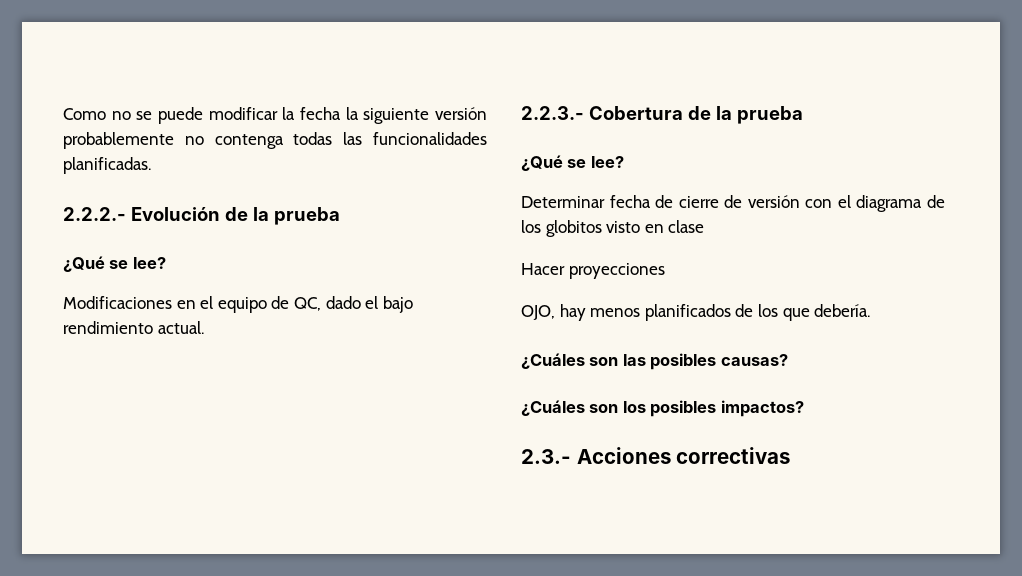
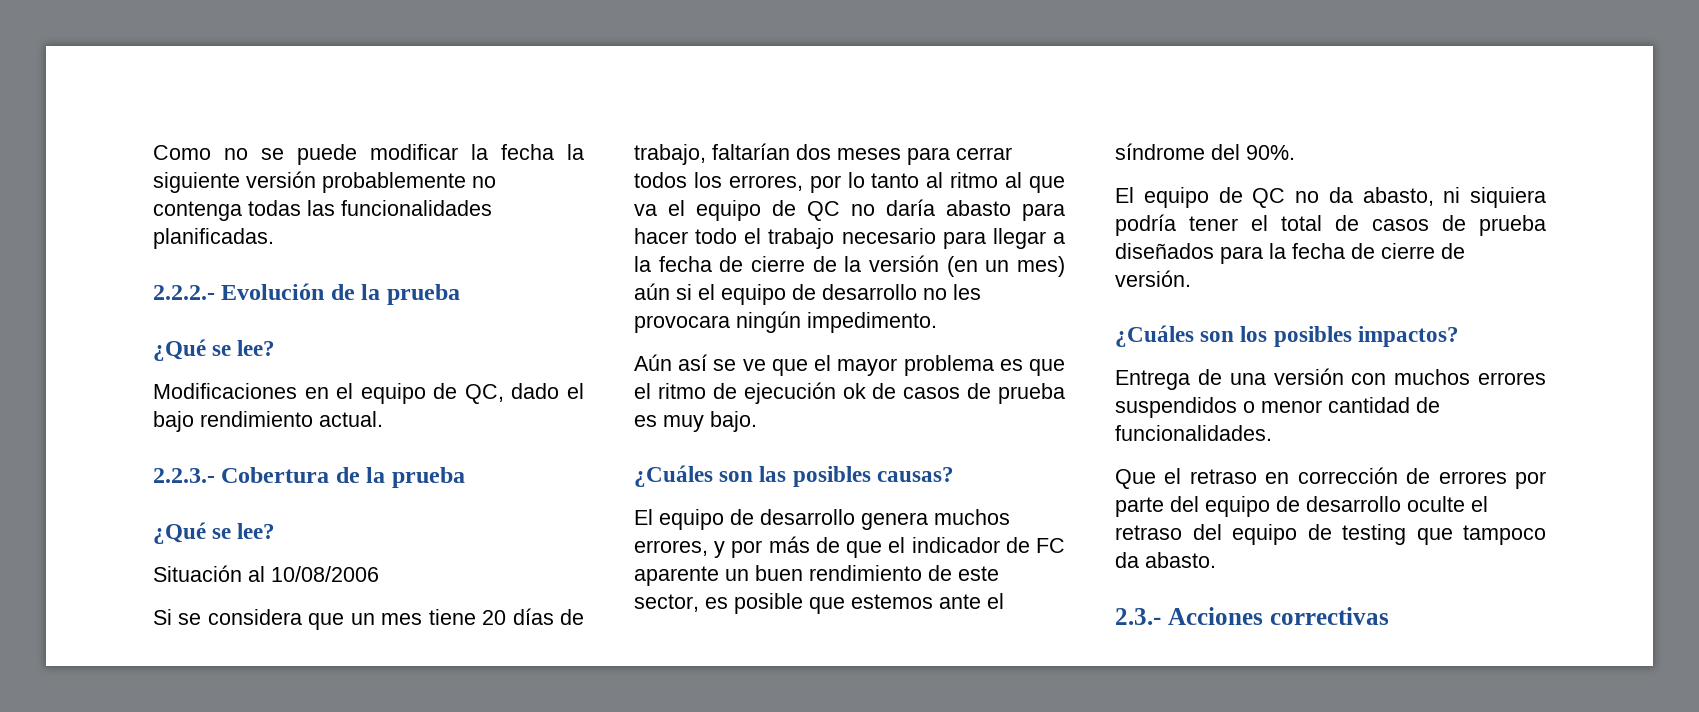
- Determinar fecha de cierre de versión con el diagrama de los globitos visto en clase
- Hacer proyecciones
- OJO, hay menos planificados de los que debería.
+ Situación al 10/08/2006
+ Si se considera que un mes tiene 20 días de trabajo, faltarían dos meses para cerrar todos los errores, por lo tanto al ritmo al que va el equipo de QC no daría abasto para hacer todo el trabajo necesario para llegar a la fecha de cierre de la versión (en un mes) aún si el equipo de desarrollo no les provocara ningún impedimento.
+ Aún así se ve que el mayor problema es que el ritmo de ejecución ok de casos de prueba es muy bajo.
+ El equipo de desarrollo genera muchos errores, y por más de que el indicador de FC aparente un buen rendimiento de este sector, es posible que estemos ante el síndrome del 90%.
+ El equipo de QC no da abasto, ni siquiera podría tener el total de casos de prueba diseñados para la fecha de cierre de versión.
+ Entrega de una versión con muchos errores suspendidos o menor cantidad de funcionalidades.
+ Que el retraso en corrección de errores por parte del equipo de desarrollo oculte el retraso del equipo de testing que tampoco da abasto.

